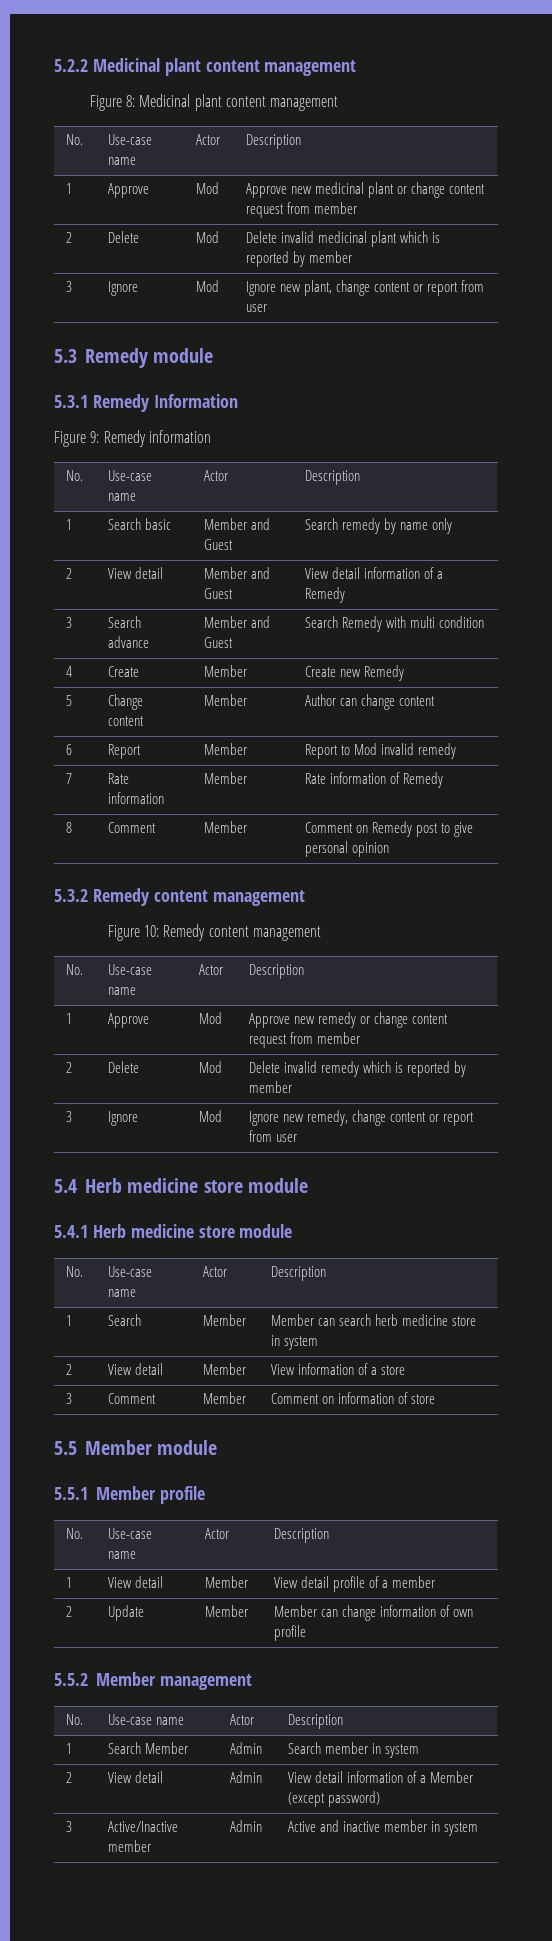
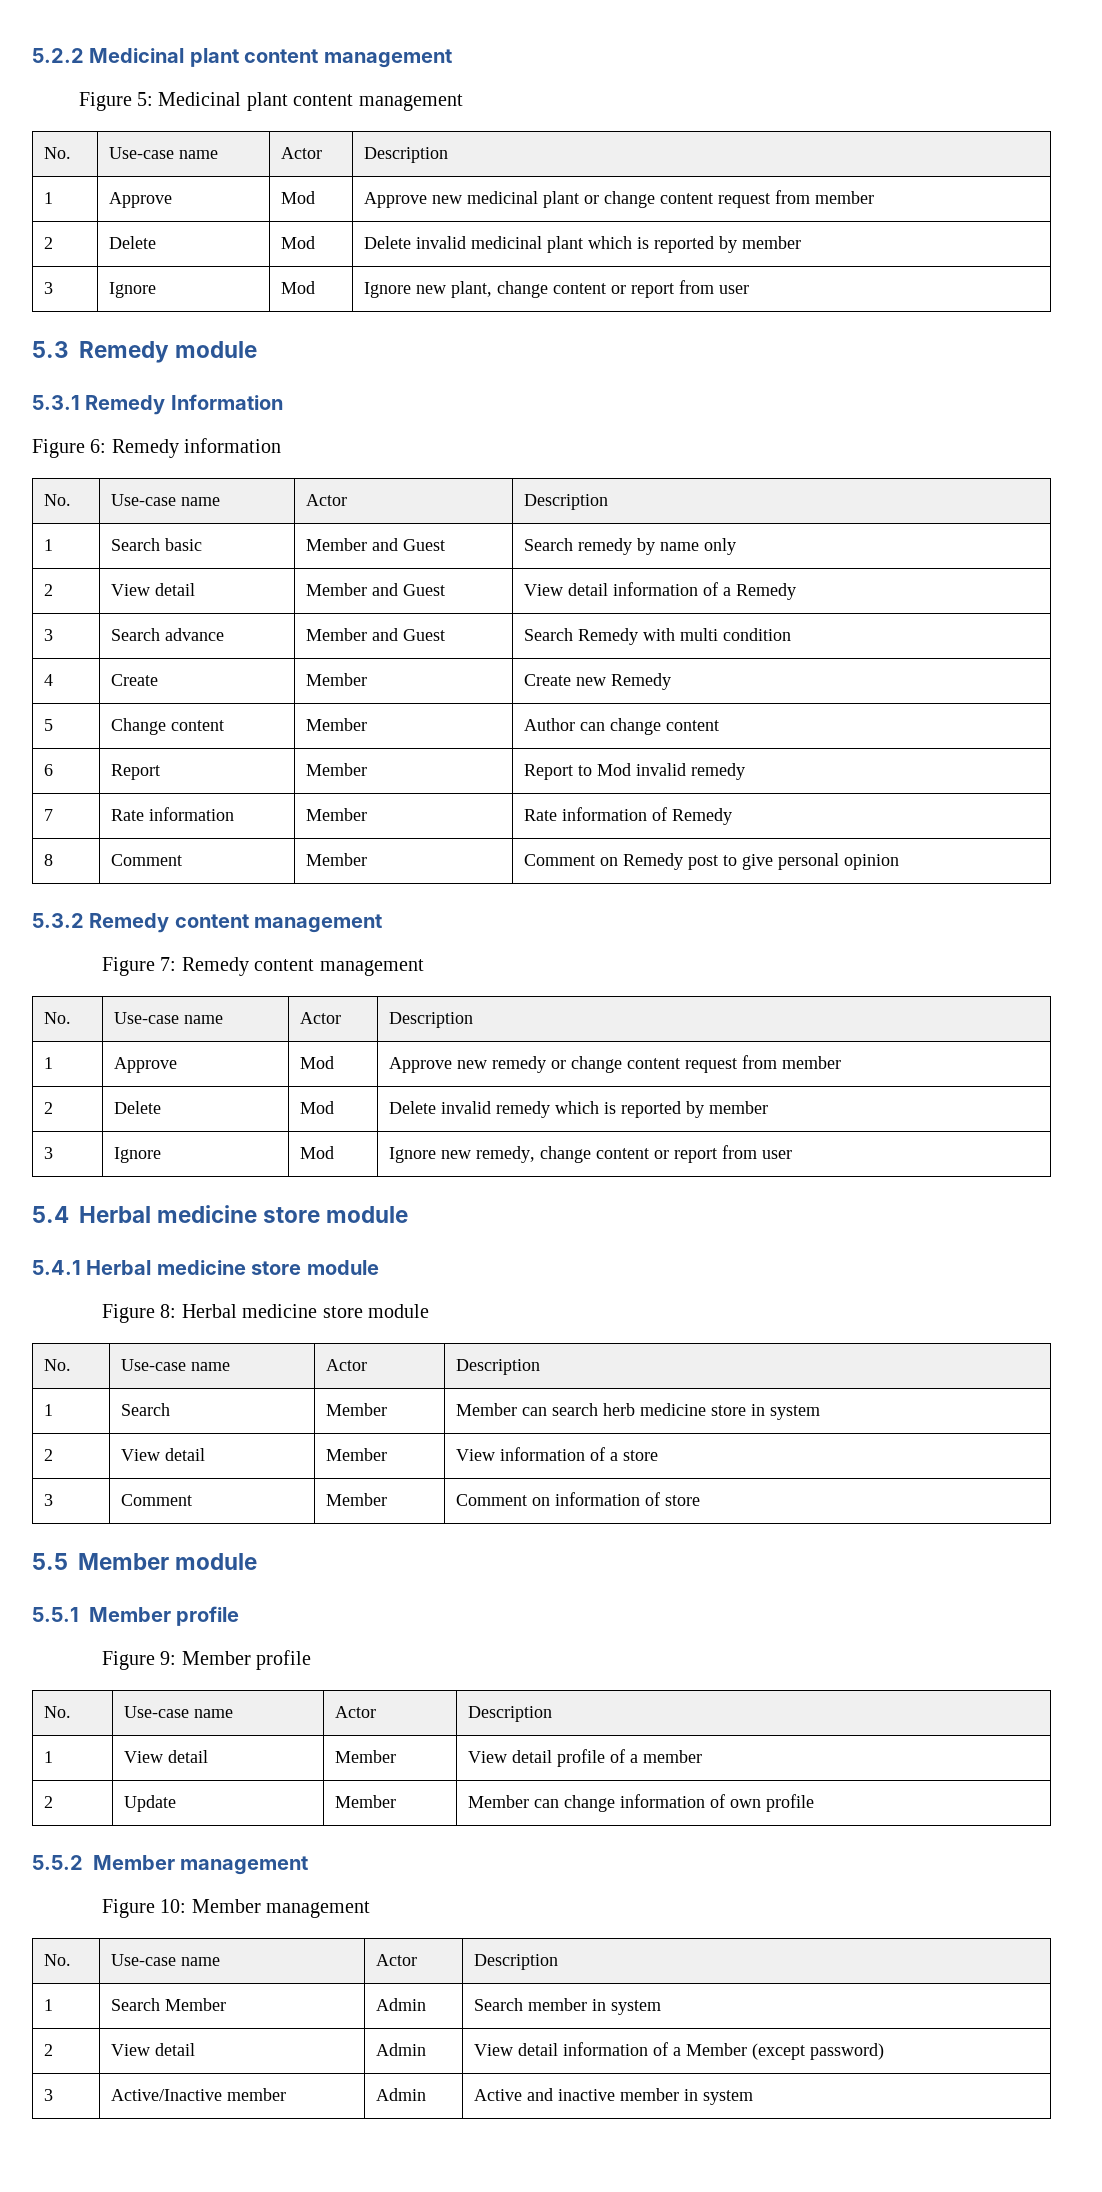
- Figure 8: Medicinal plant content management
+ Figure 5: Medicinal plant content management
- Figure 9: Remedy information
+ Figure 6: Remedy information
- Figure 10: Remedy content management
+ Figure 7: Remedy content management
- 5.4 Herb medicine store module
+ 5.4 Herbal medicine store module
- 5.4.1 Herb medicine store module
+ 5.4.1 Herbal medicine store module
+ Figure 8: Herbal medicine store module
+ Figure 9: Member profile
+ Figure 10: Member management

